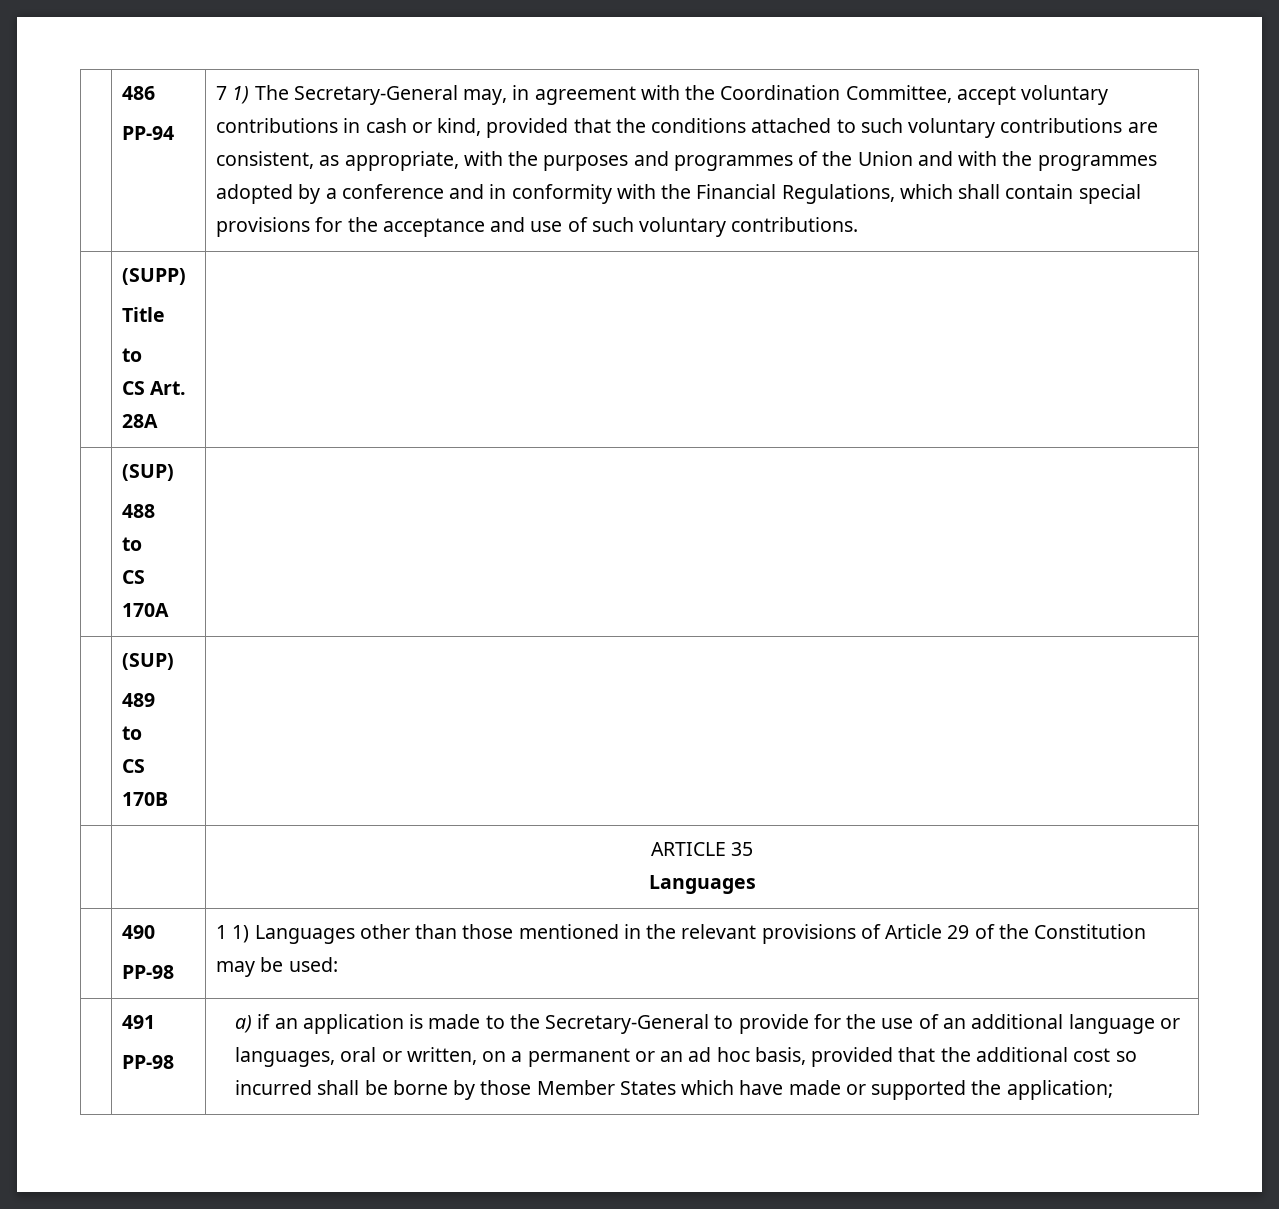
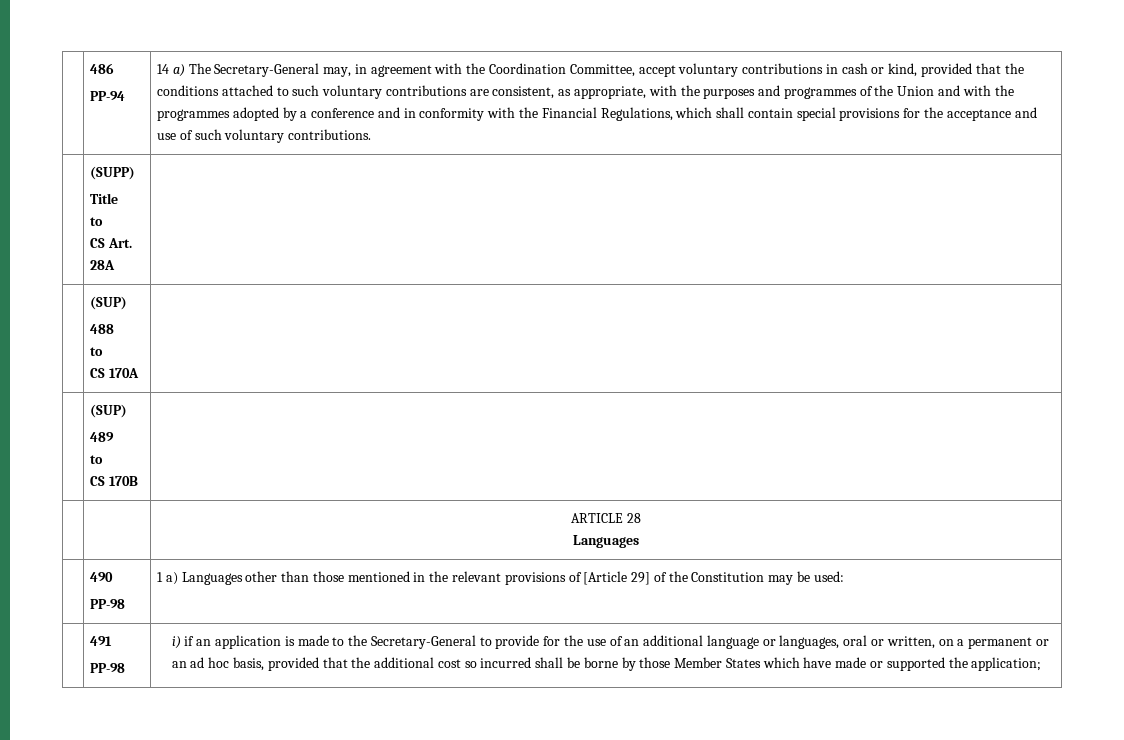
- 7 1) The Secretary-General may, in agreement with the Coordination Committee, accept voluntary contributions in cash or kind, provided that the conditions attached to such voluntary contributions are consistent, as appropriate, with the purposes and programmes of the Union and with the programmes adopted by a conference and in conformity with the Financial Regulations, which shall contain special provisions for the acceptance and use of such voluntary contributions.
+ 14 a) The Secretary-General may, in agreement with the Coordination Committee, accept voluntary contributions in cash or kind, provided that the conditions attached to such voluntary contributions are consistent, as appropriate, with the purposes and programmes of the Union and with the programmes adopted by a conference and in conformity with the Financial Regulations, which shall contain special provisions for the acceptance and use of such voluntary contributions.
- | | ARTICLE 35
+ | | ARTICLE 28
  | 490
- PP-98 | 1 1) Languages other than those mentioned in the relevant provisions of Article 29 of the Constitution may be used:
+ PP-98 | 1 a) Languages other than those mentioned in the relevant provisions of [Article 29] of the Constitution may be used:
- a) if an application is made to the Secretary-General to provide for the use of an additional language or languages, oral or written, on a permanent or an ad hoc basis, provided that the additional cost so incurred shall be borne by those Member States which have made or supported the application;
+ i) if an application is made to the Secretary-General to provide for the use of an additional language or languages, oral or written, on a permanent or an ad hoc basis, provided that the additional cost so incurred shall be borne by those Member States which have made or supported the application;

